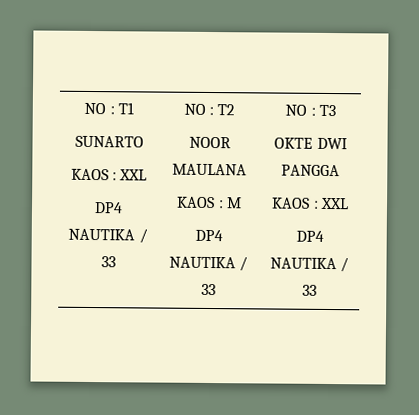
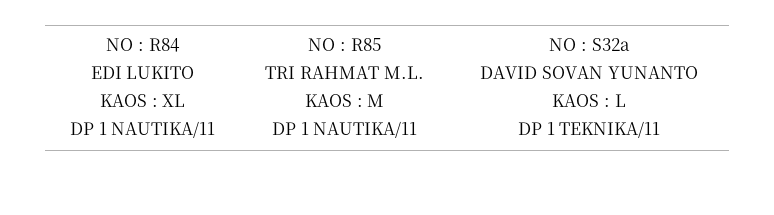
- NO : T1
- SUNARTO
- KAOS : XXL
- DP4 NAUTIKA / 33 | NO : T2
- NOOR MAULANA
+ NO : R84
+ EDI LUKITO
+ KAOS : XL
+ DP 1 NAUTIKA/11 | NO : R85
+ TRI RAHMAT M.L.
  KAOS : M
- DP4 NAUTIKA / 33 | NO : T3
- OKTE DWI PANGGA
- KAOS : XXL
- DP4 NAUTIKA / 33
+ DP 1 NAUTIKA/11 | NO : S32a
+ DAVID SOVAN YUNANTO
+ KAOS : L
+ DP 1 TEKNIKA/11

